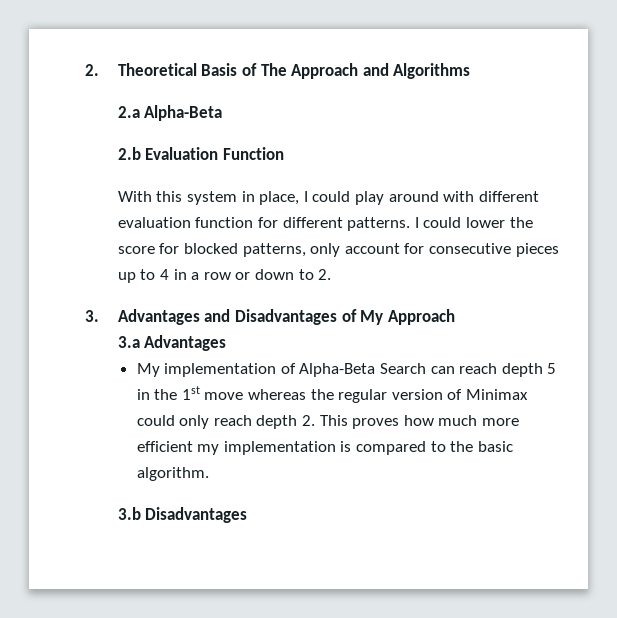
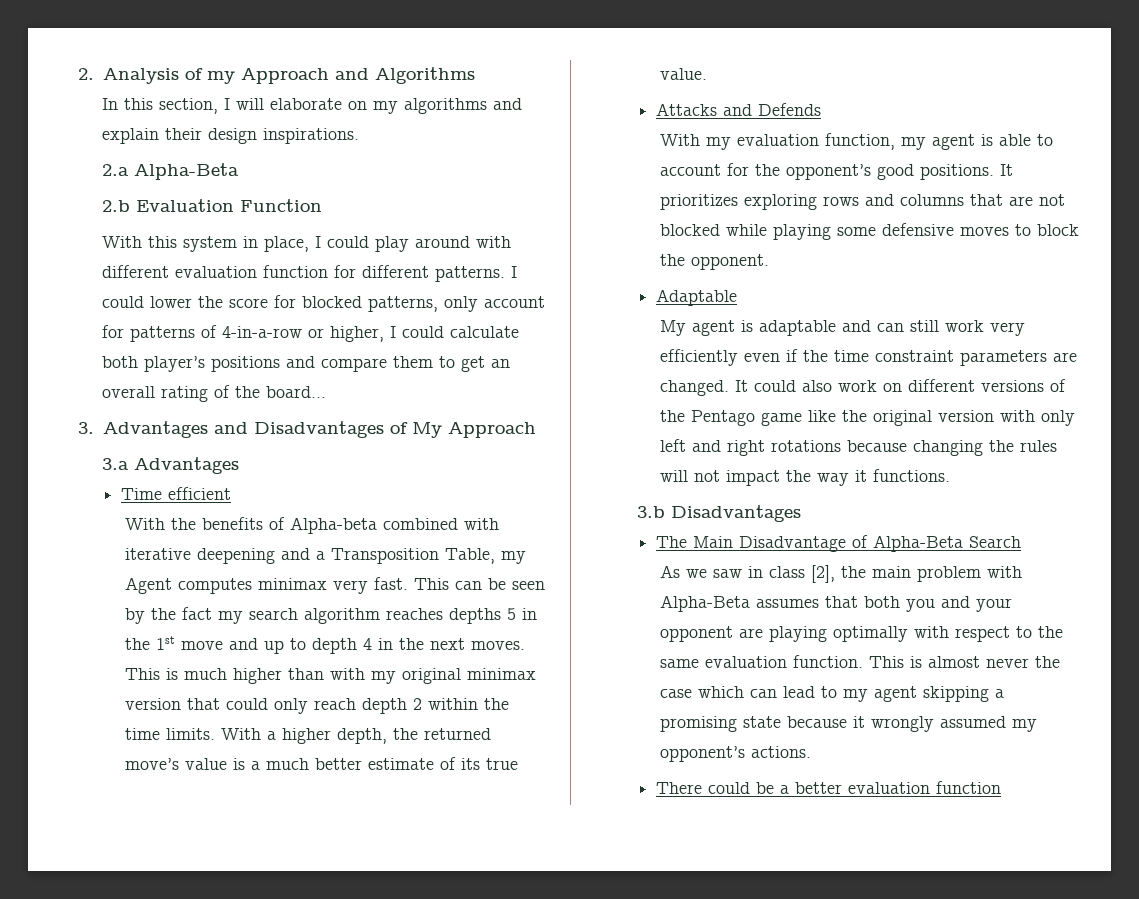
- 2. Theoretical Basis of The Approach and Algorithms
+ 2. Analysis of my Approach and Algorithms
+ In this section, I will elaborate on my algorithms and explain their design inspirations.
- I could lower the score for blocked patterns, only account for consecutive pieces up to 4 in a row or down to 2.
+ I could lower the score for blocked patterns, only account for patterns of 4-in-a-row or higher, I could calculate both player’s positions and compare them to get an overall rating of the board…
- My implementation of Alpha-Beta Search can reach depth 5 in the 1st move whereas the regular version of Minimax could only reach depth 2. This proves how much more efficient my implementation is compared to the basic algorithm.
+ Time efficient
+ With the benefits of Alpha-beta combined with iterative deepening and a Transposition Table, my Agent computes minimax very fast. This can be seen by the fact my search algorithm reaches depths 5 in the 1st move and up to depth 4 in the next moves. This is much higher than with my original minimax version that could only reach depth 2 within the time limits. With a higher depth, the returned move’s value is a much better estimate of its true value.
+ Attacks and Defends
+ With my evaluation function, my agent is able to account for the opponent’s good positions. It prioritizes exploring rows and columns that are not blocked while playing some defensive moves to block the opponent.
+ Adaptable
+ My agent is adaptable and can still work very efficiently even if the time constraint parameters are changed. It could also work on different versions of the Pentago game like the original version with only left and right rotations because changing the rules will not impact the way it functions.
  3.b Disadvantages
+ The Main Disadvantage of Alpha-Beta Search
+ As we saw in class [2], the main problem with Alpha-Beta assumes that both you and your opponent are playing optimally with respect to the same evaluation function. This is almost never the case which can lead to my agent skipping a promising state because it wrongly assumed my opponent’s actions.
+ There could be a better evaluation function

